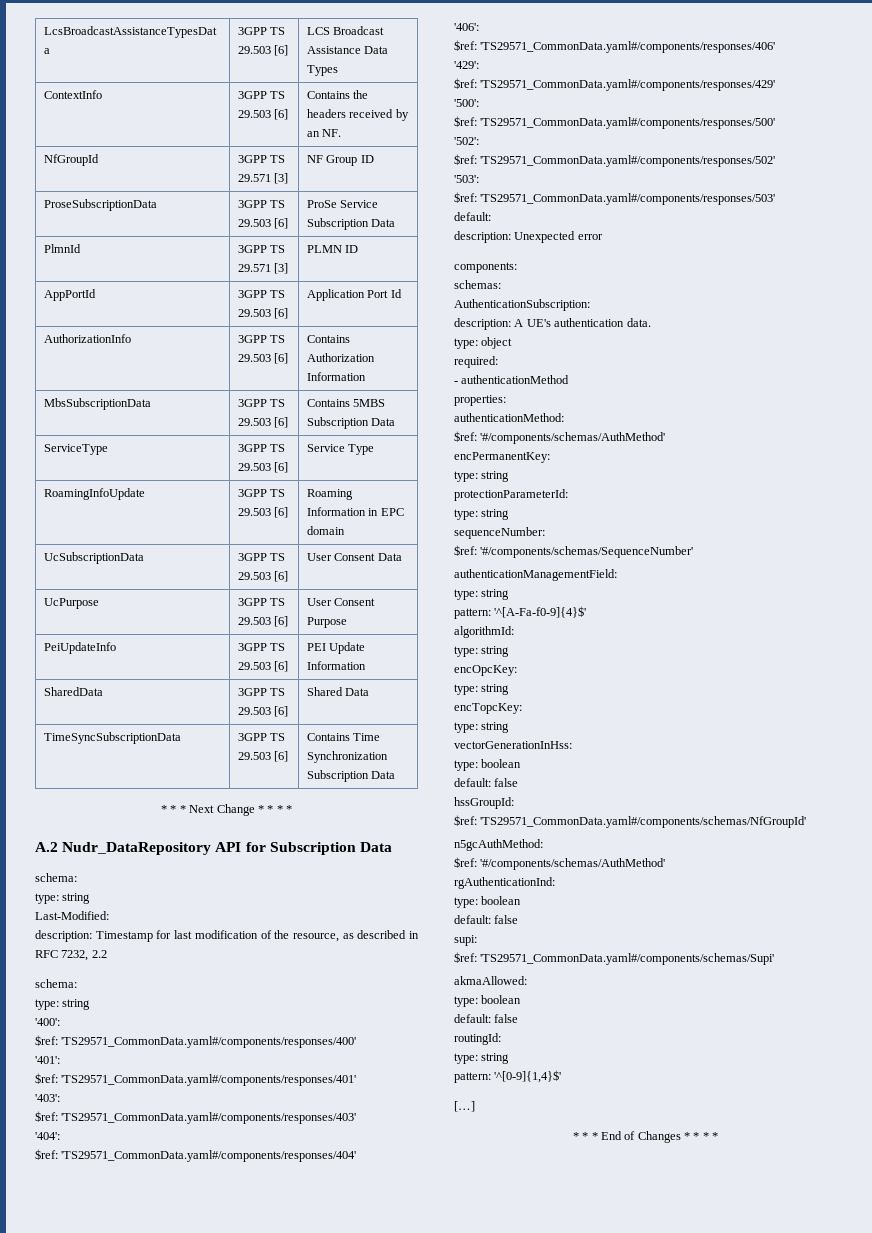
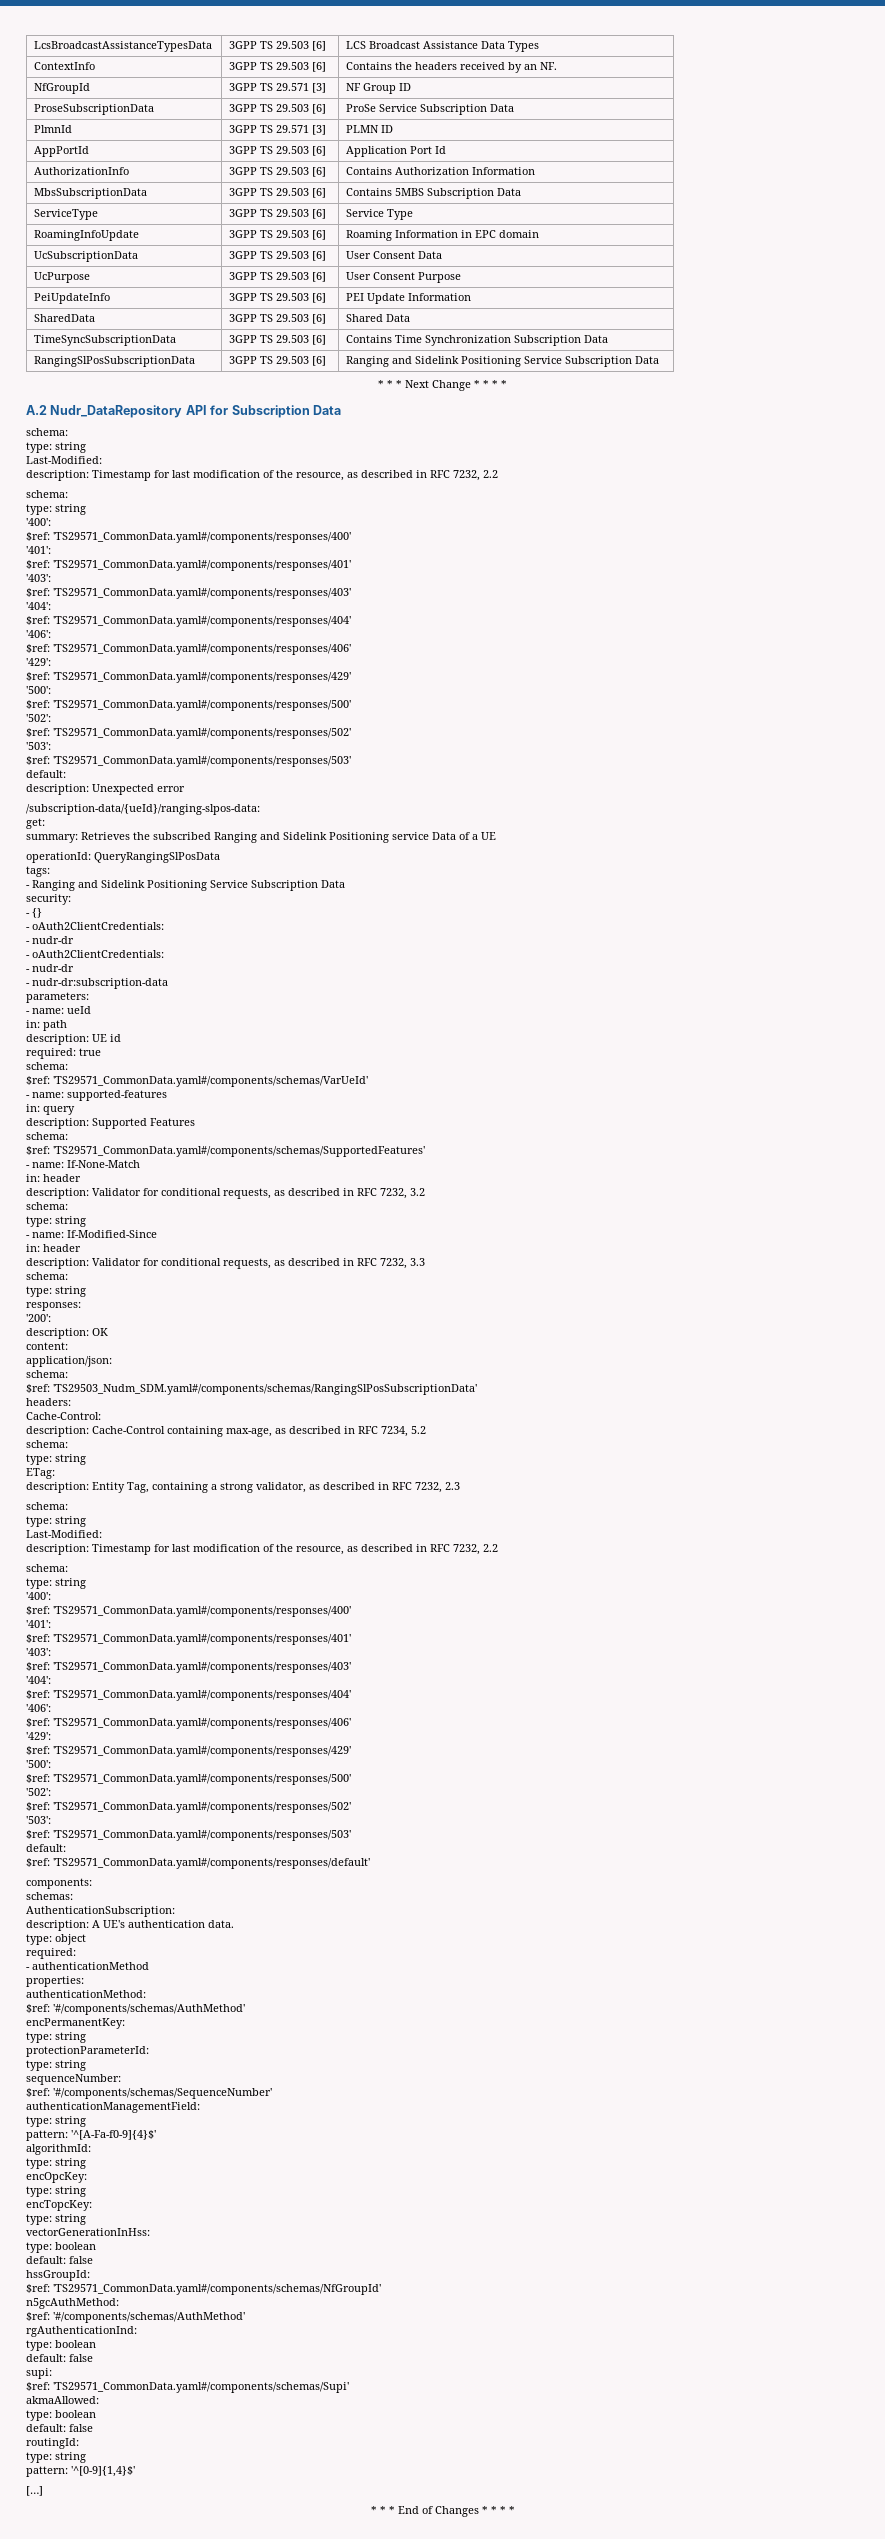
+ RangingSlPosSubscriptionData | 3GPP TS 29.503 [6] | Ranging and Sidelink Positioning Service Subscription Data
+ /subscription-data/{ueId}/ranging-slpos-data:
+ get:
+ summary: Retrieves the subscribed Ranging and Sidelink Positioning service Data of a UE
+ operationId: QueryRangingSlPosData
+ tags:
+ - Ranging and Sidelink Positioning Service Subscription Data
+ security:
+ - {}
+ - oAuth2ClientCredentials:
+ - nudr-dr
+ - oAuth2ClientCredentials:
+ - nudr-dr
+ - nudr-dr:subscription-data
+ parameters:
+ - name: ueId
+ in: path
+ description: UE id
+ required: true
+ schema:
+ $ref: 'TS29571_CommonData.yaml#/components/schemas/VarUeId'
+ - name: supported-features
+ in: query
+ description: Supported Features
+ schema:
+ $ref: 'TS29571_CommonData.yaml#/components/schemas/SupportedFeatures'
+ - name: If-None-Match
+ in: header
+ description: Validator for conditional requests, as described in RFC 7232, 3.2
+ schema:
+ type: string
+ - name: If-Modified-Since
+ in: header
+ description: Validator for conditional requests, as described in RFC 7232, 3.3
+ schema:
+ type: string
+ responses:
+ '200':
+ description: OK
+ content:
+ application/json:
+ schema:
+ $ref: 'TS29503_Nudm_SDM.yaml#/components/schemas/RangingSlPosSubscriptionData'
+ headers:
+ Cache-Control:
+ description: Cache-Control containing max-age, as described in RFC 7234, 5.2
+ schema:
+ type: string
+ ETag:
+ description: Entity Tag, containing a strong validator, as described in RFC 7232, 2.3
+ schema:
+ type: string
+ Last-Modified:
+ description: Timestamp for last modification of the resource, as described in RFC 7232, 2.2
+ schema:
+ type: string
+ '400':
+ $ref: 'TS29571_CommonData.yaml#/components/responses/400'
+ '401':
+ $ref: 'TS29571_CommonData.yaml#/components/responses/401'
+ '403':
+ $ref: 'TS29571_CommonData.yaml#/components/responses/403'
+ '404':
+ $ref: 'TS29571_CommonData.yaml#/components/responses/404'
+ '406':
+ $ref: 'TS29571_CommonData.yaml#/components/responses/406'
+ '429':
+ $ref: 'TS29571_CommonData.yaml#/components/responses/429'
+ '500':
+ $ref: 'TS29571_CommonData.yaml#/components/responses/500'
+ '502':
+ $ref: 'TS29571_CommonData.yaml#/components/responses/502'
+ '503':
+ $ref: 'TS29571_CommonData.yaml#/components/responses/503'
+ default:
+ $ref: 'TS29571_CommonData.yaml#/components/responses/default'

